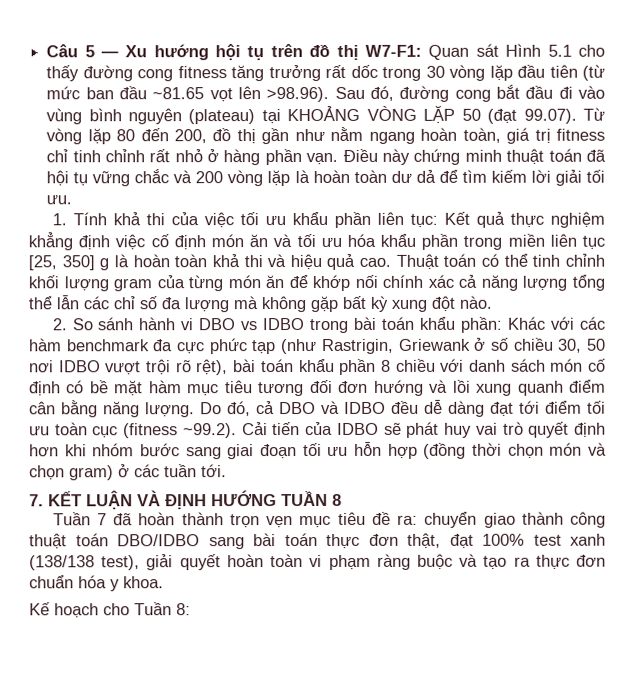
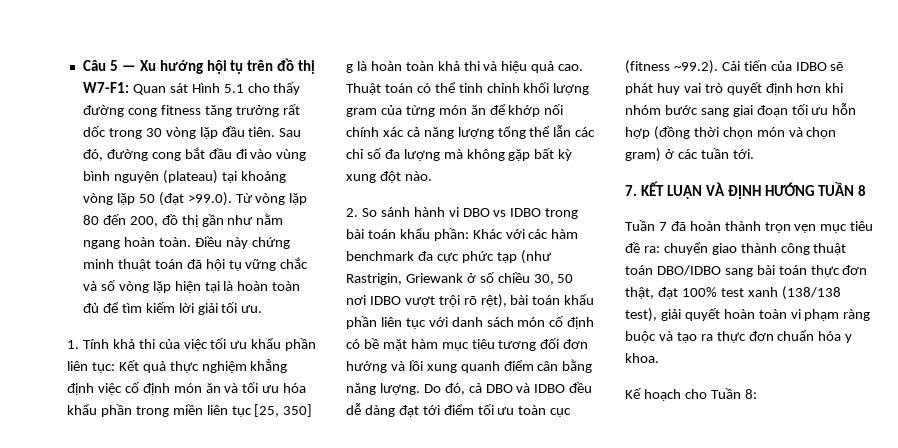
- Câu 5 — Xu hướng hội tụ trên đồ thị W7-F1: Quan sát Hình 5.1 cho thấy đường cong fitness tăng trưởng rất dốc trong 30 vòng lặp đầu tiên (từ mức ban đầu ~81.65 vọt lên >98.96). Sau đó, đường cong bắt đầu đi vào vùng bình nguyên (plateau) tại KHOẢNG VÒNG LẶP 50 (đạt 99.07). Từ vòng lặp 80 đến 200, đồ thị gần như nằm ngang hoàn toàn, giá trị fitness chỉ tinh chỉnh rất nhỏ ở hàng phần vạn.
+ Câu 5 — Xu hướng hội tụ trên đồ thị W7-F1: Quan sát Hình 5.1 cho thấy đường cong fitness tăng trưởng rất dốc trong 30 vòng lặp đầu tiên. Sau đó, đường cong bắt đầu đi vào vùng bình nguyên (plateau) tại khoảng vòng lặp 50 (đạt >99.0). Từ vòng lặp 80 đến 200, đồ thị gần như nằm ngang hoàn toàn.
- Điều này chứng minh thuật toán đã hội tụ vững chắc và 200 vòng lặp là hoàn toàn dư dả để tìm kiếm lời giải tối ưu.
+ Điều này chứng minh thuật toán đã hội tụ vững chắc và số vòng lặp hiện tại là hoàn toàn đủ để tìm kiếm lời giải tối ưu.
- Khác với các hàm benchmark đa cực phức tạp (như Rastrigin, Griewank ở số chiều 30, 50 nơi IDBO vượt trội rõ rệt), bài toán khẩu phần 8 chiều với danh sách món cố định có bề mặt hàm mục tiêu tương đối đơn hướng và lồi xung quanh điểm cân bằng năng lượng.
+ Khác với các hàm benchmark đa cực phức tạp (như Rastrigin, Griewank ở số chiều 30, 50 nơi IDBO vượt trội rõ rệt), bài toán khẩu phần liên tục với danh sách món cố định có bề mặt hàm mục tiêu tương đối đơn hướng và lồi xung quanh điểm cân bằng năng lượng.

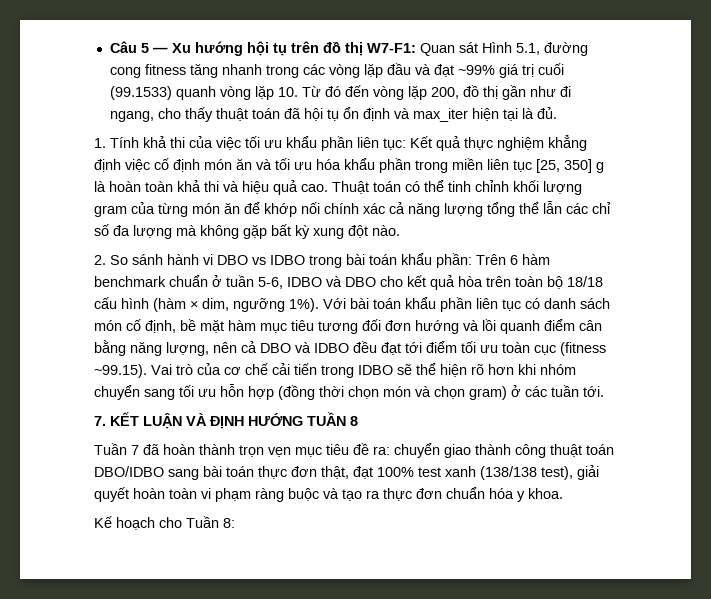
- Câu 5 — Xu hướng hội tụ trên đồ thị W7-F1: Quan sát Hình 5.1 cho thấy đường cong fitness tăng trưởng rất dốc trong 30 vòng lặp đầu tiên. Sau đó, đường cong bắt đầu đi vào vùng bình nguyên (plateau) tại khoảng vòng lặp 50 (đạt >99.0). Từ vòng lặp 80 đến 200, đồ thị gần như nằm ngang hoàn toàn. Điều này chứng minh thuật toán đã hội tụ vững chắc và số vòng lặp hiện tại là hoàn toàn đủ để tìm kiếm lời giải tối ưu.
+ Câu 5 — Xu hướng hội tụ trên đồ thị W7-F1: Quan sát Hình 5.1, đường cong fitness tăng nhanh trong các vòng lặp đầu và đạt ~99% giá trị cuối (99.1533) quanh vòng lặp 10. Từ đó đến vòng lặp 200, đồ thị gần như đi ngang, cho thấy thuật toán đã hội tụ ổn định và max_iter hiện tại là đủ.
- Khác với các hàm benchmark đa cực phức tạp (như Rastrigin, Griewank ở số chiều 30, 50 nơi IDBO vượt trội rõ rệt), bài toán khẩu phần liên tục với danh sách món cố định có bề mặt hàm mục tiêu tương đối đơn hướng và lồi xung quanh điểm cân bằng năng lượng. Do đó, cả DBO và IDBO đều dễ dàng đạt tới điểm tối ưu toàn cục (fitness ~99.2). Cải tiến của IDBO sẽ phát huy vai trò quyết định hơn khi nhóm bước sang giai đoạn tối ưu hỗn hợp (đồng thời chọn món và chọn gram) ở các tuần tới.
+ Trên 6 hàm benchmark chuẩn ở tuần 5-6, IDBO và DBO cho kết quả hòa trên toàn bộ 18/18 cấu hình (hàm × dim, ngưỡng 1%). Với bài toán khẩu phần liên tục có danh sách món cố định, bề mặt hàm mục tiêu tương đối đơn hướng và lồi quanh điểm cân bằng năng lượng, nên cả DBO và IDBO đều đạt tới điểm tối ưu toàn cục (fitness ~99.15). Vai trò của cơ chế cải tiến trong IDBO sẽ thể hiện rõ hơn khi nhóm chuyển sang tối ưu hỗn hợp (đồng thời chọn món và chọn gram) ở các tuần tới.

